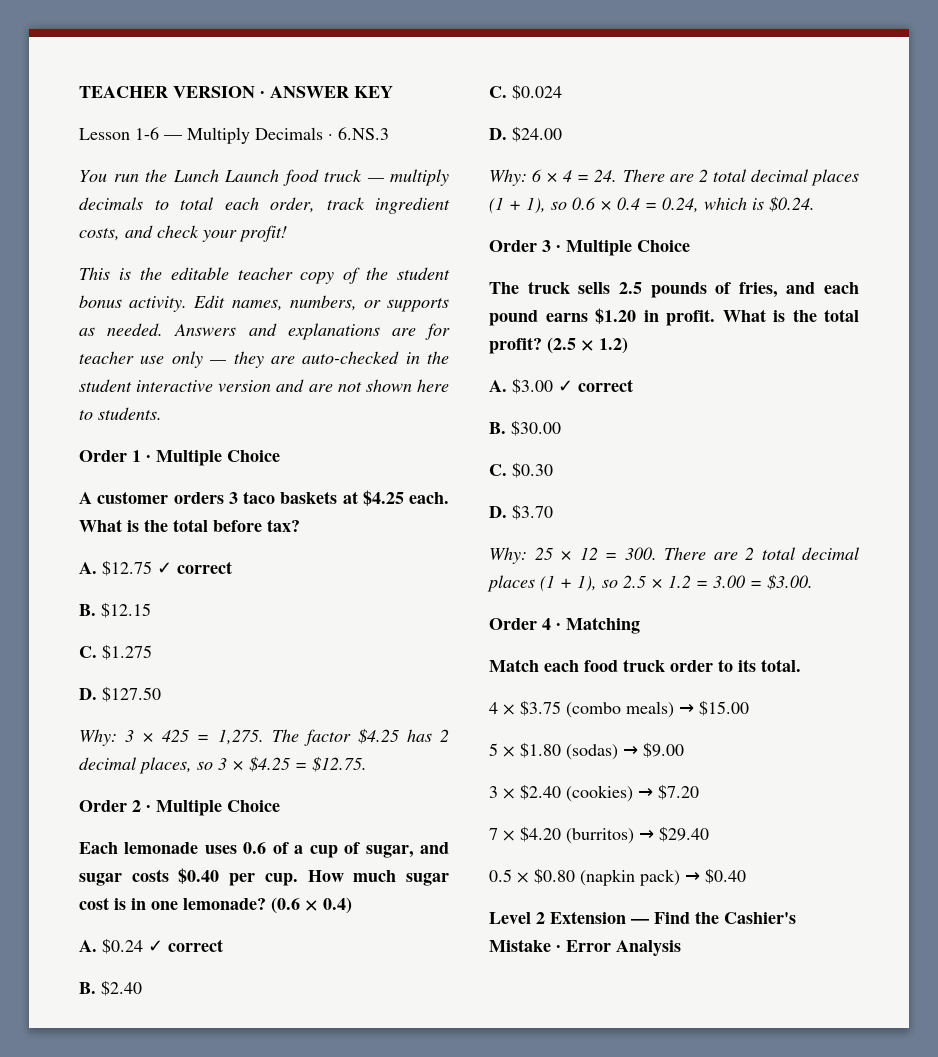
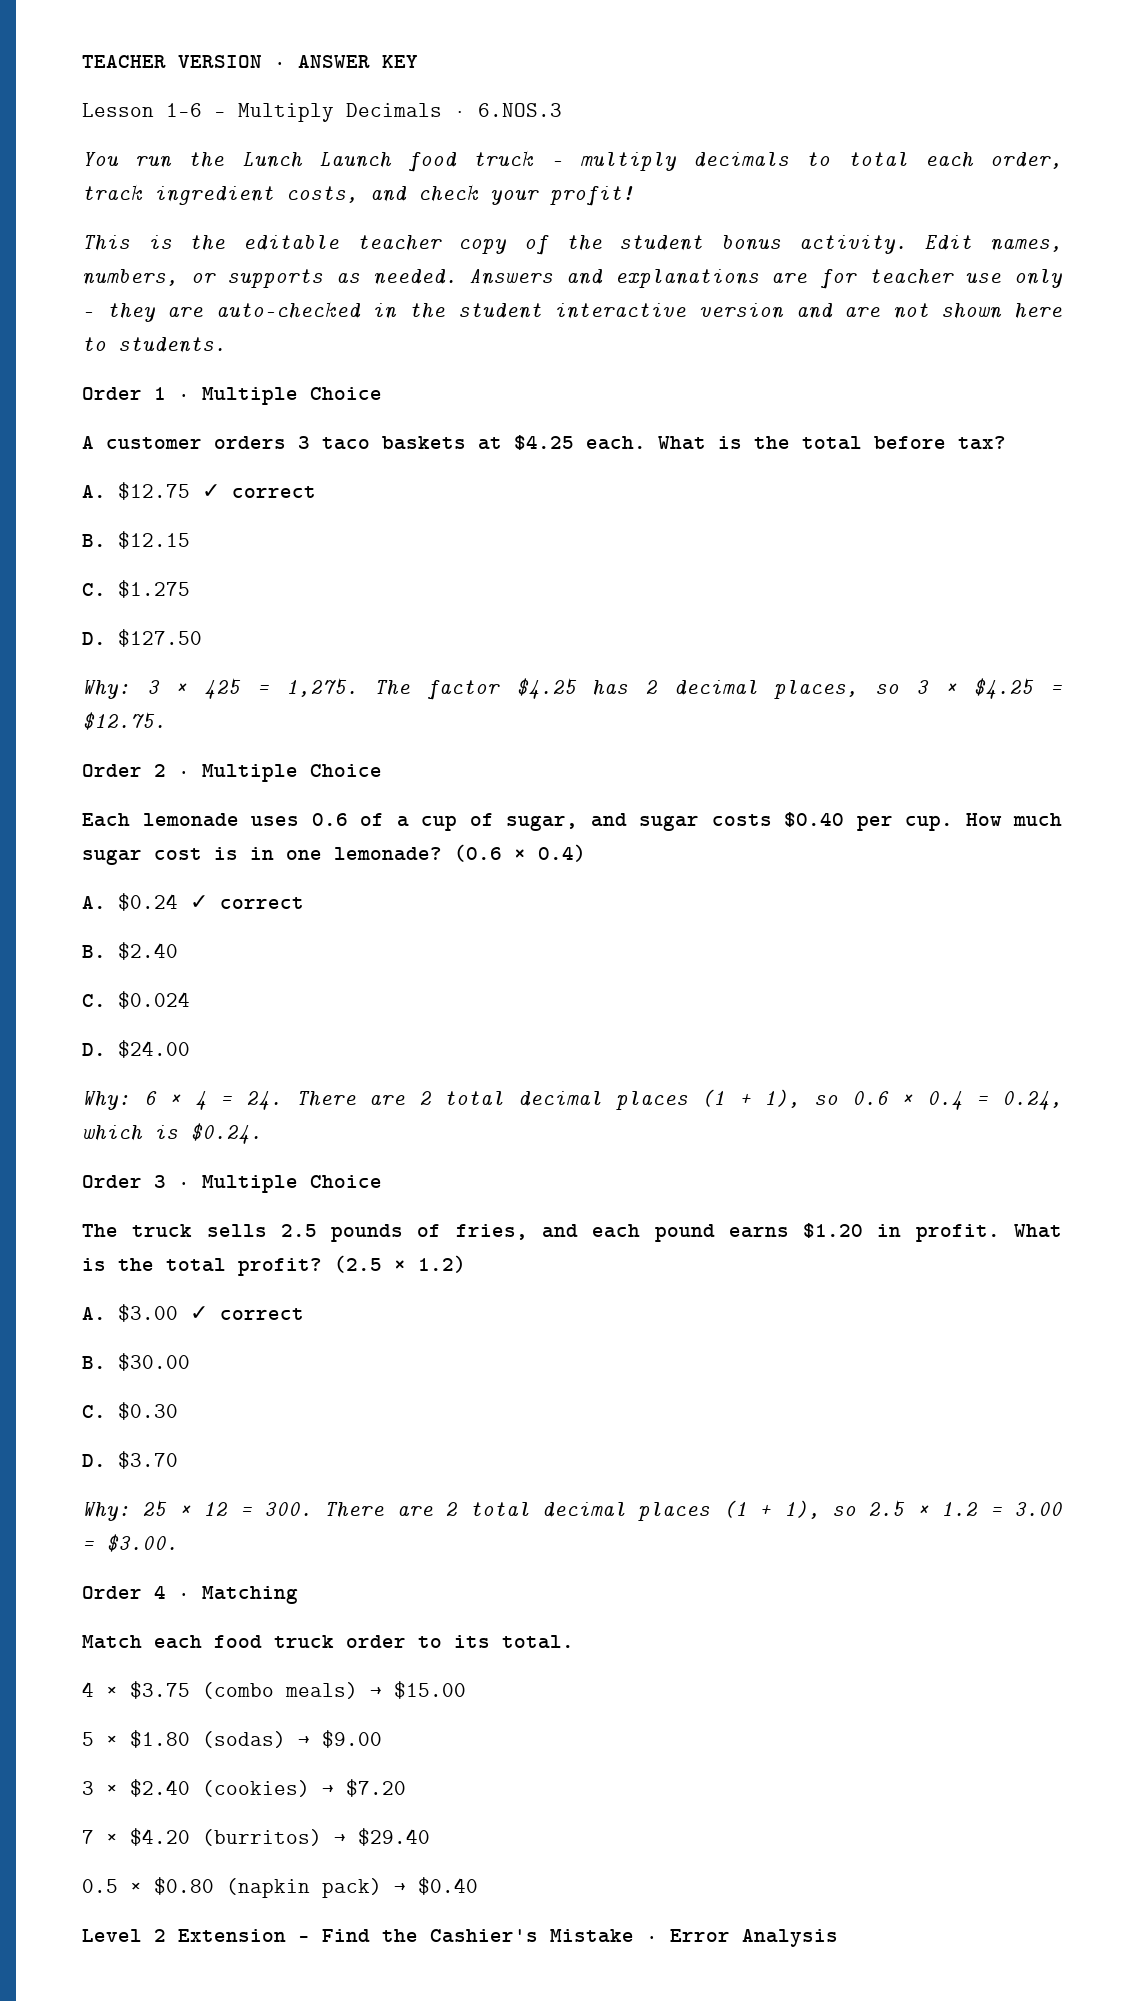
- Lesson 1-6 — Multiply Decimals · 6.NS.3
+ Lesson 1-6 — Multiply Decimals · 6.NOS.3

